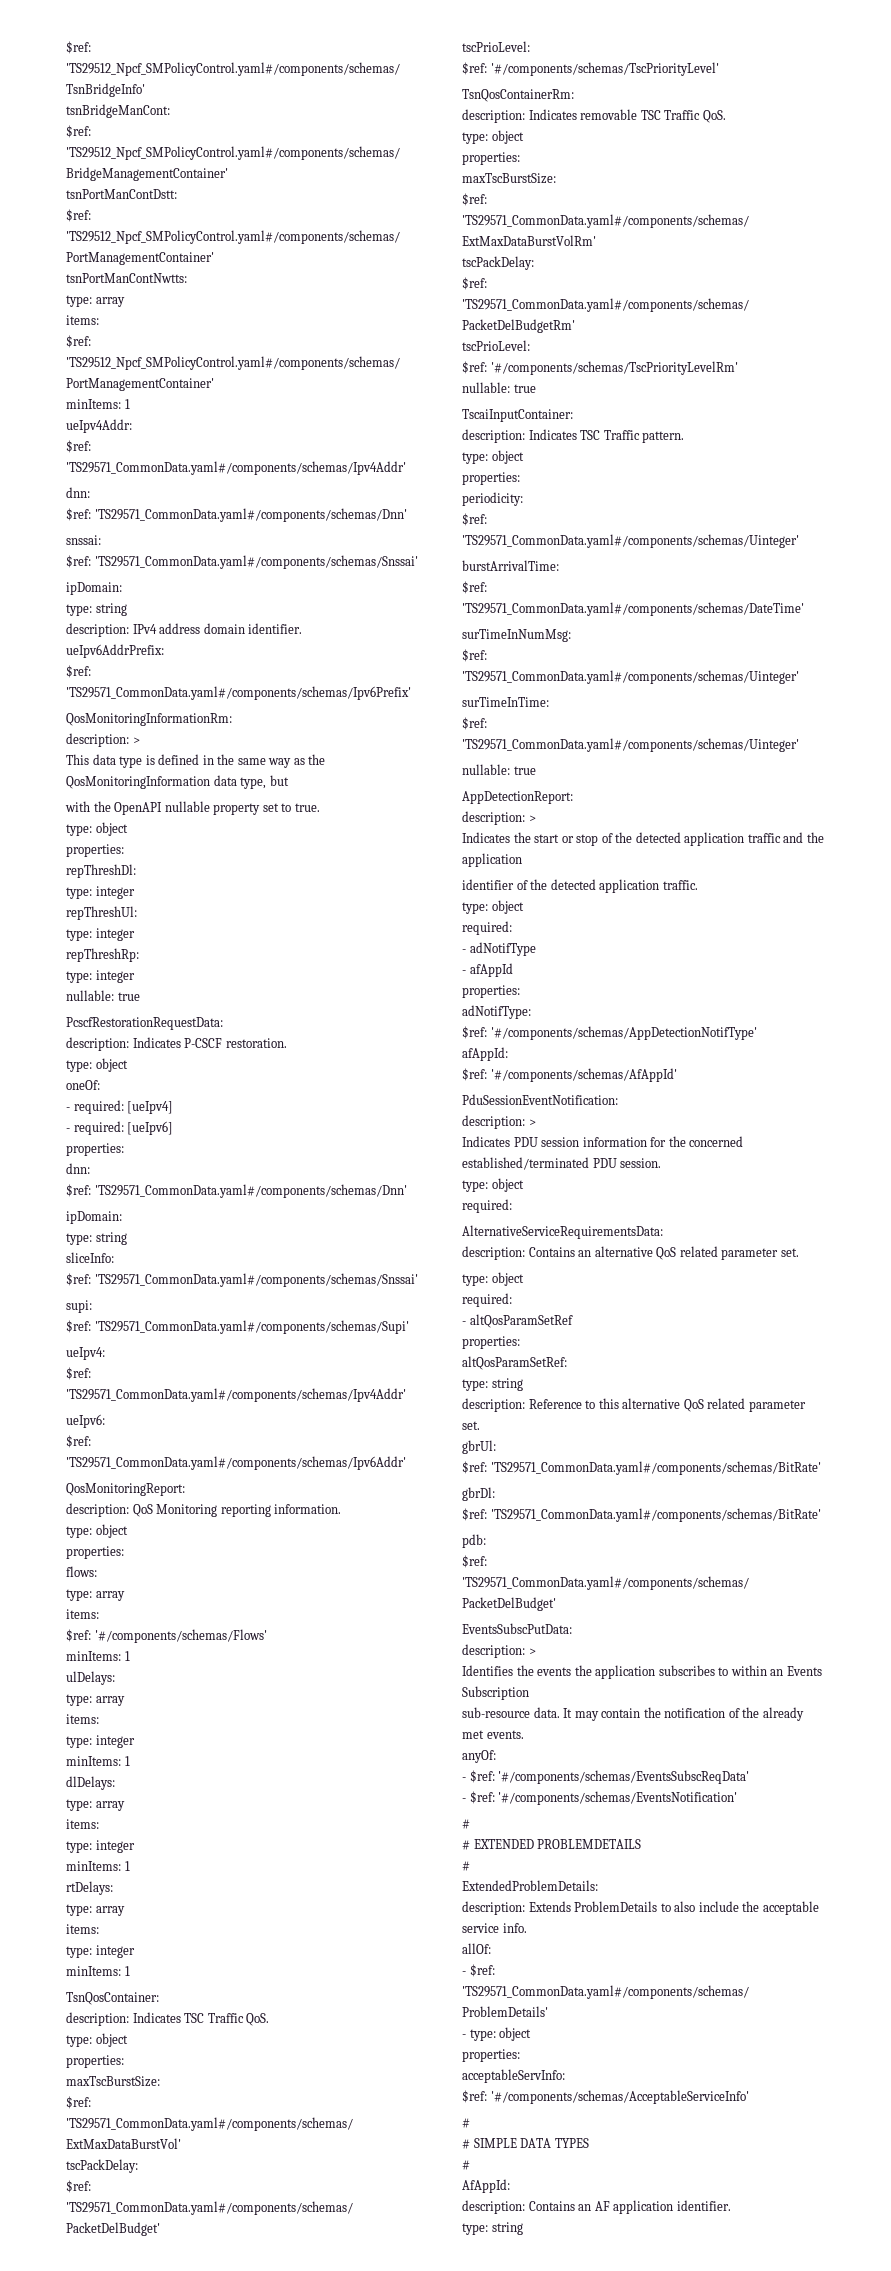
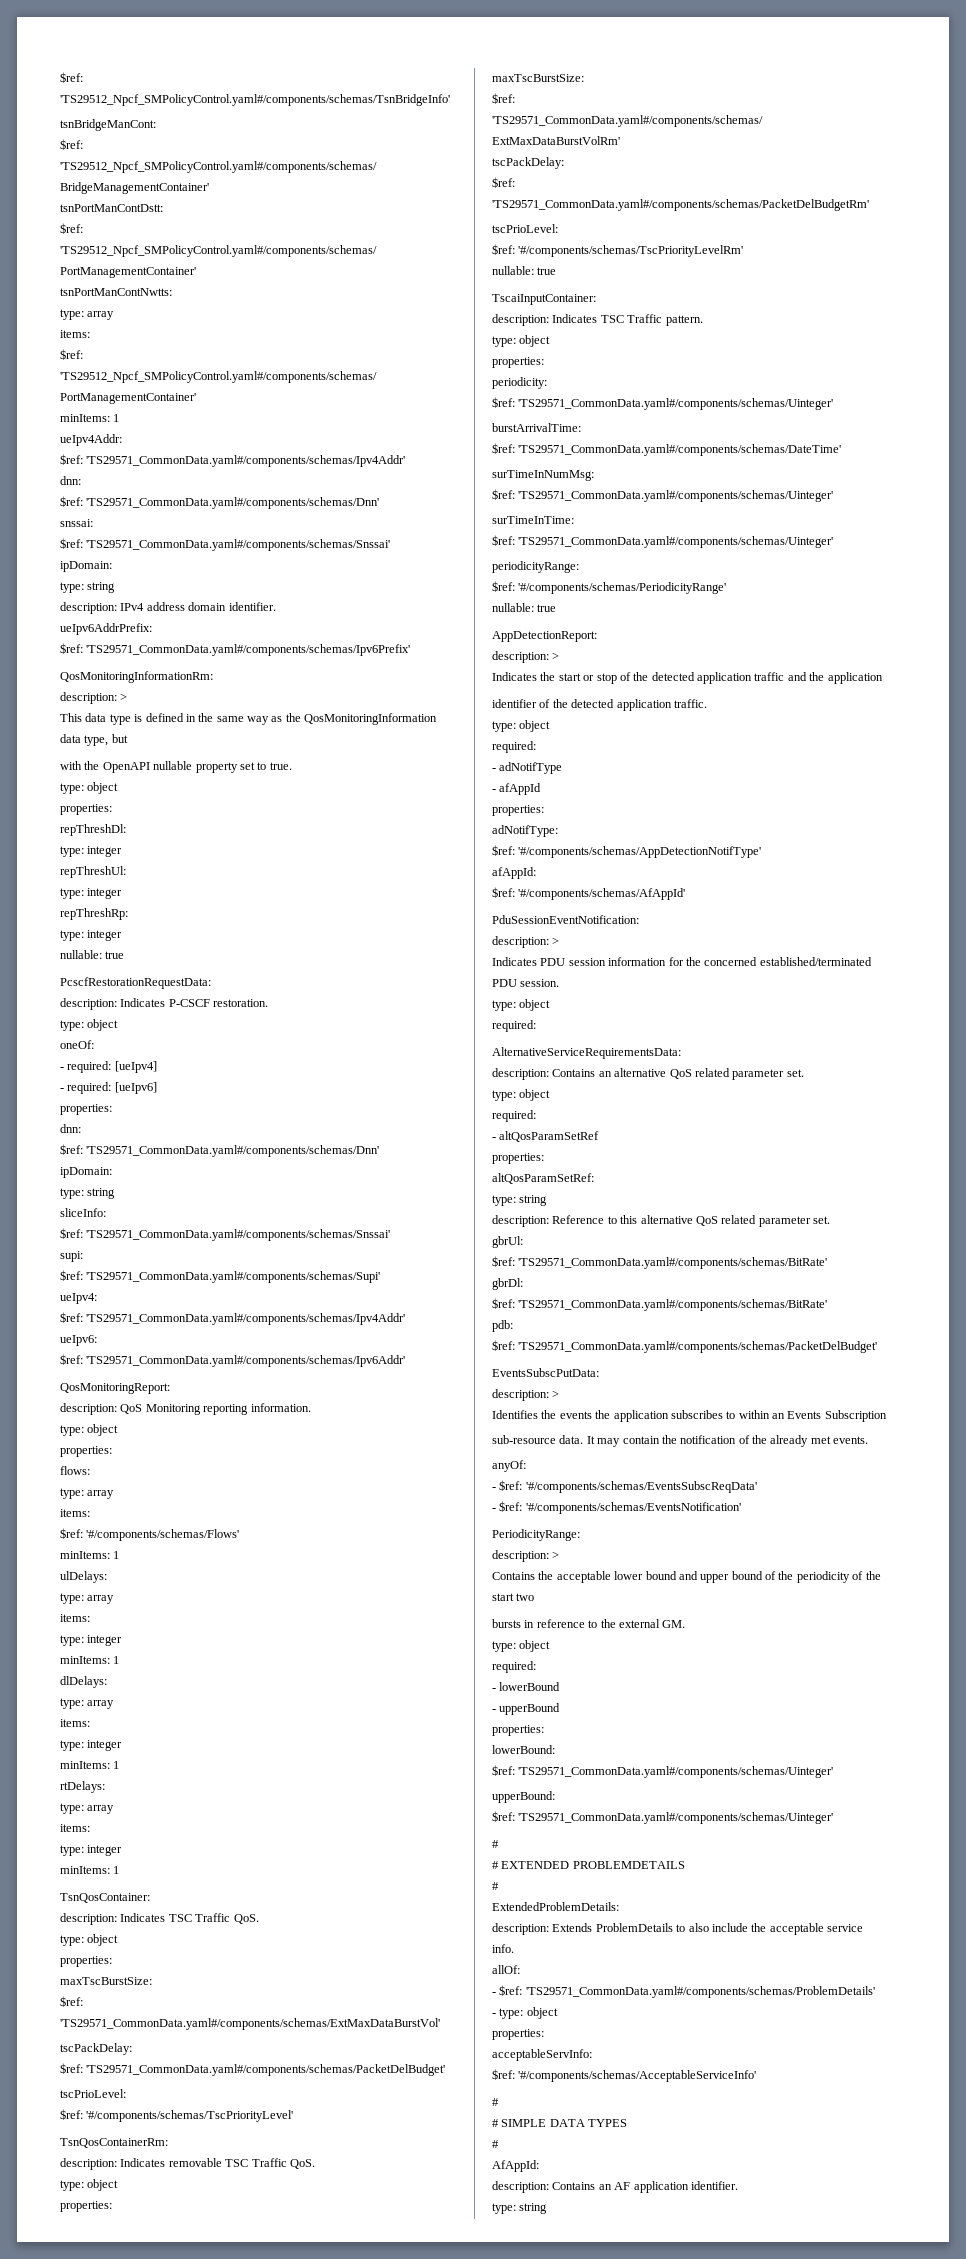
+ periodicityRange:
+ $ref: '#/components/schemas/PeriodicityRange'
+ PeriodicityRange:
+ description: >
+ Contains the acceptable lower bound and upper bound of the periodicity of the start two
+ bursts in reference to the external GM.
+ type: object
+ required:
+ - lowerBound
+ - upperBound
+ properties:
+ lowerBound:
+ $ref: 'TS29571_CommonData.yaml#/components/schemas/Uinteger'
+ upperBound:
+ $ref: 'TS29571_CommonData.yaml#/components/schemas/Uinteger'

